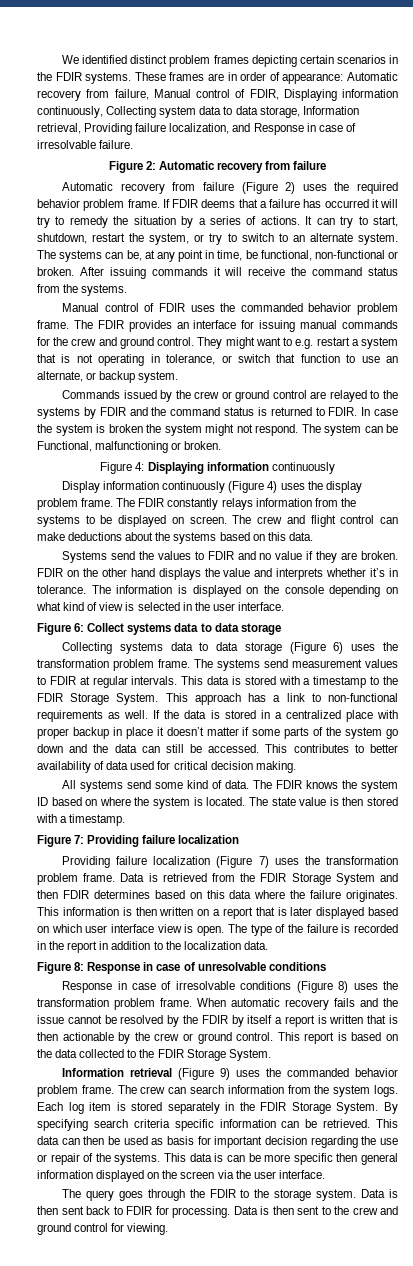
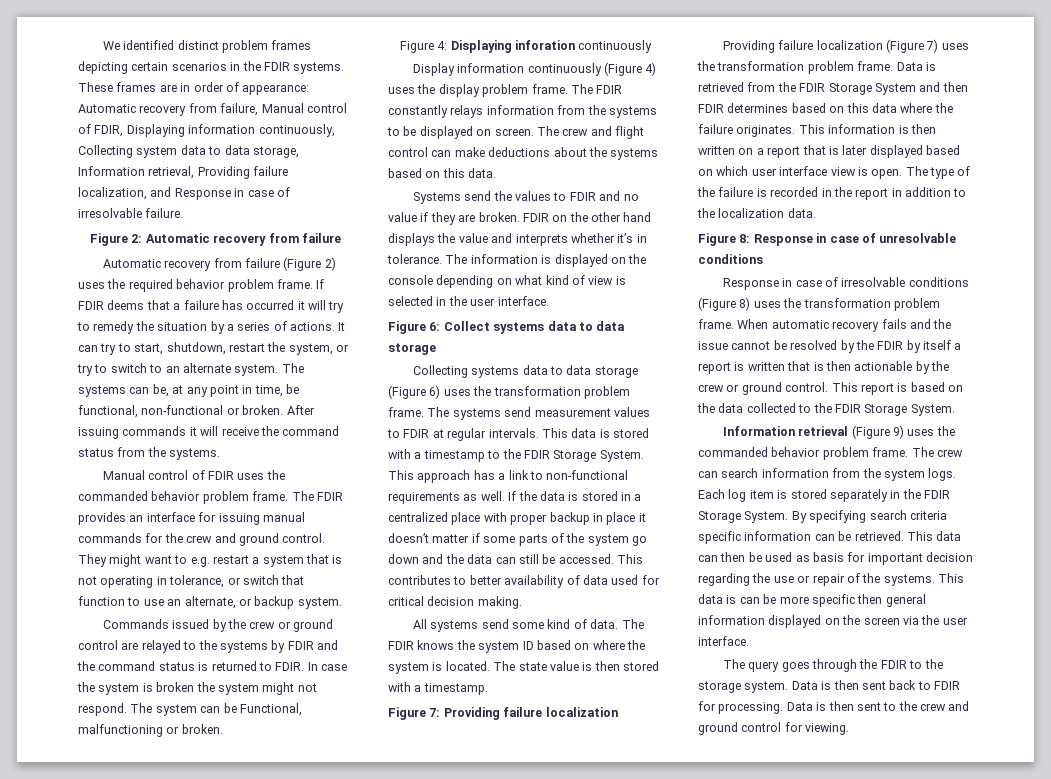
- Figure 4: Displaying information continuously
+ Figure 4: Displaying inforation continuously

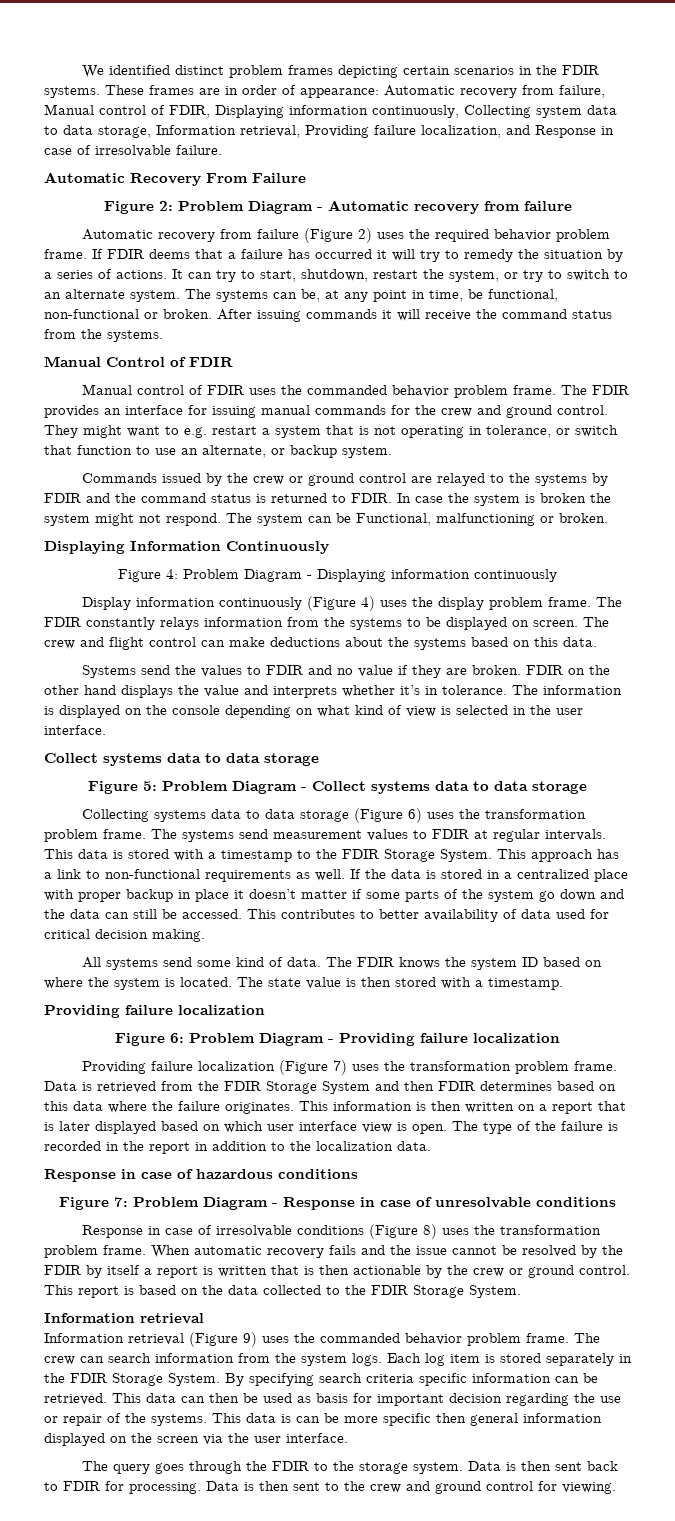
+ Automatic Recovery From Failure
- Figure 2: Automatic recovery from failure
+ Figure 2: Problem Diagram - Automatic recovery from failure
+ Manual Control of FDIR
+ Displaying Information Continuously
- Figure 4: Displaying inforation continuously
+ Figure 4: Problem Diagram - Displaying information continuously
  The information is displayed on the console depending on what kind of view is selected in the user interface.
- Figure 6: Collect systems data to data storage
+ Collect systems data to data storage
+ Figure 5: Problem Diagram - Collect systems data to data storage
  The state value is then stored with a timestamp.
- Figure 7: Providing failure localization
+ Providing failure localization
+ Figure 6: Problem Diagram - Providing failure localization
- Figure 8: Response in case of unresolvable conditions
+ Response in case of hazardous conditions
+ Figure 7: Problem Diagram - Response in case of unresolvable conditions
  This report is based on the data collected to the FDIR Storage System.
+ Information retrieval

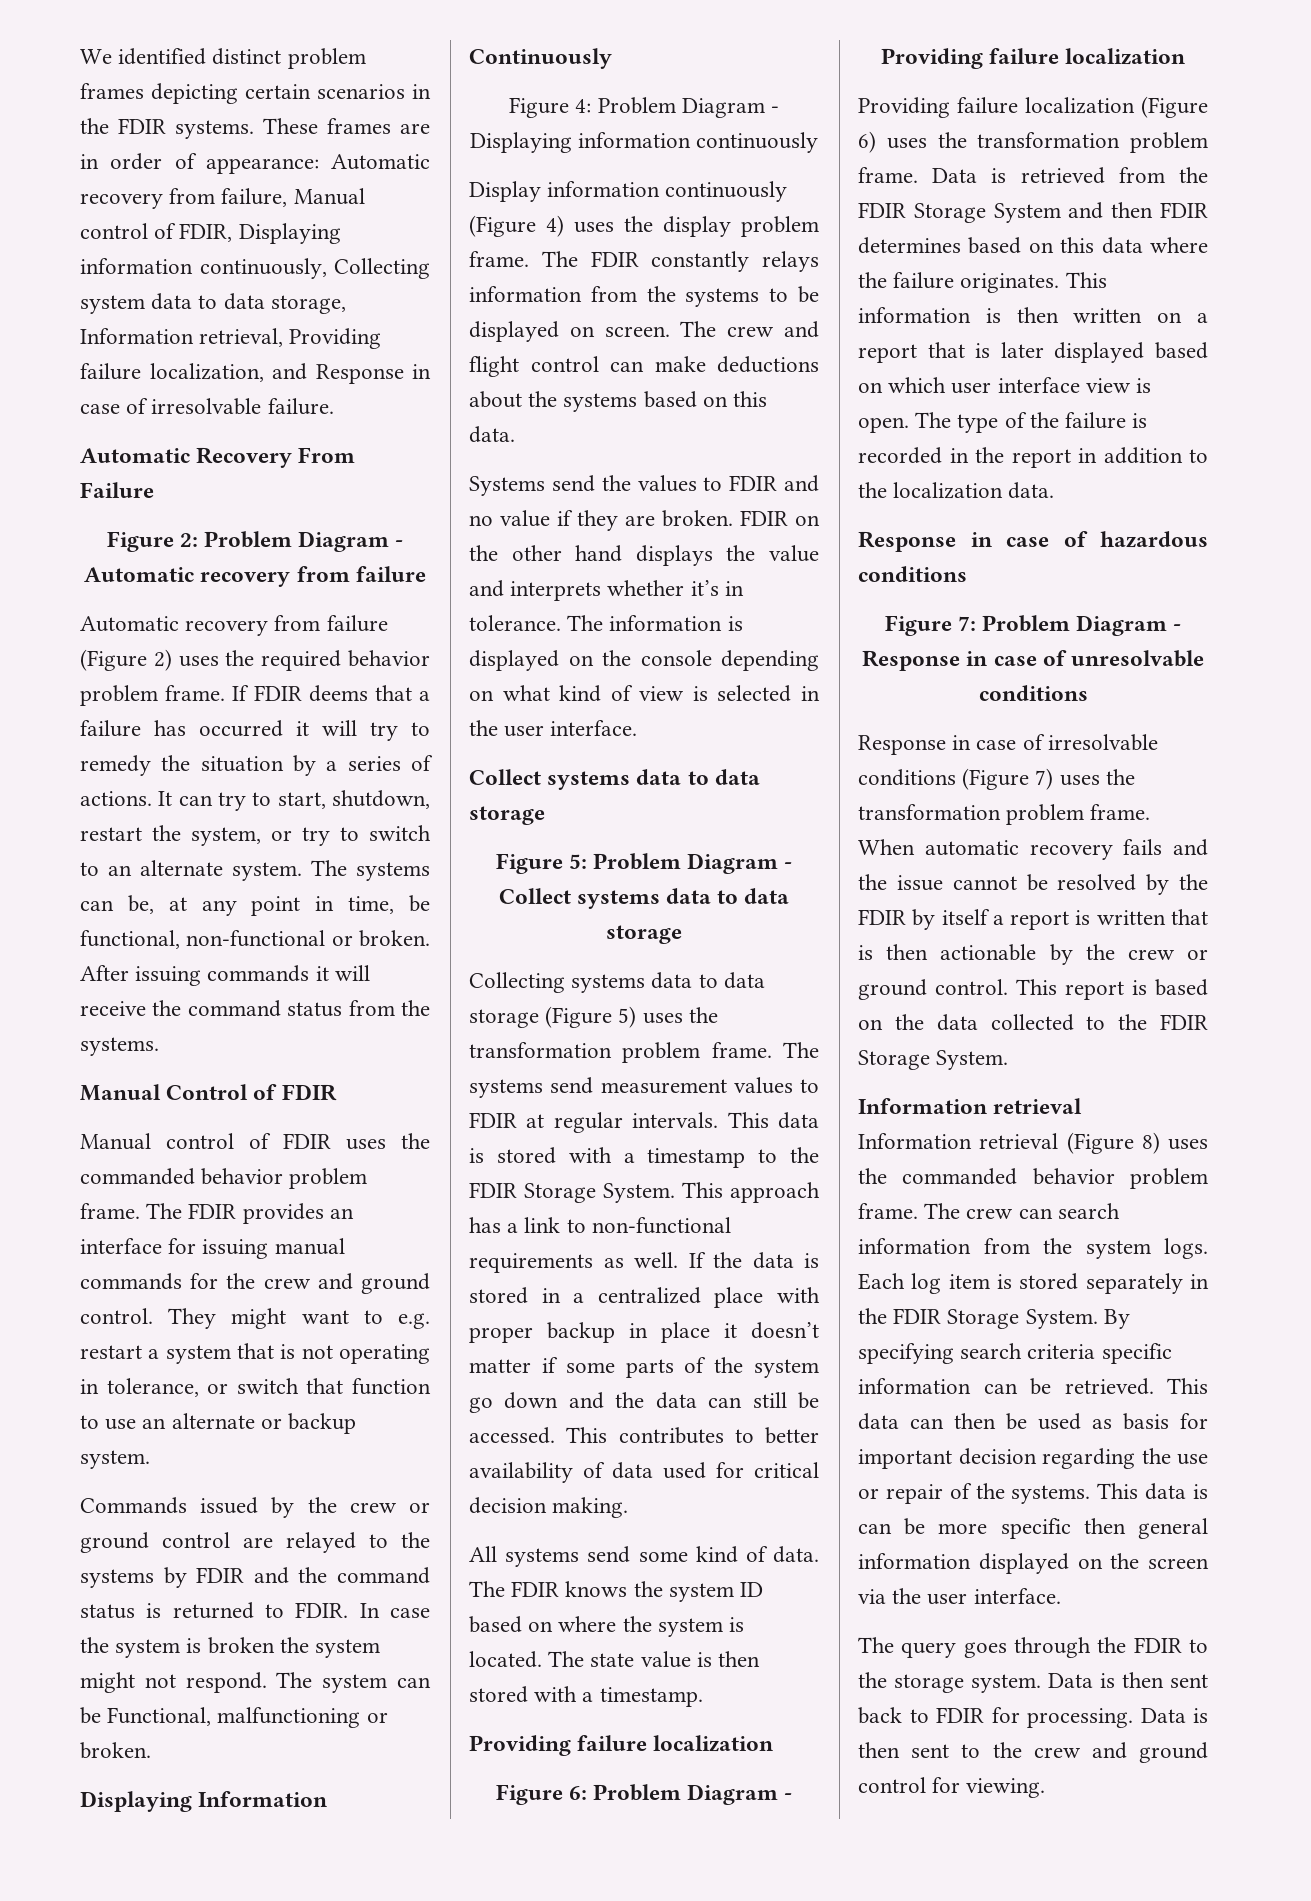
- They might want to e.g. restart a system that is not operating in tolerance, or switch that function to use an alternate, or backup system.
+ They might want to e.g. restart a system that is not operating in tolerance, or switch that function to use an alternate or backup system.
- Collecting systems data to data storage (Figure 6) uses the transformation problem frame.
+ Collecting systems data to data storage (Figure 5) uses the transformation problem frame.
- Providing failure localization (Figure 7) uses the transformation problem frame.
+ Providing failure localization (Figure 6) uses the transformation problem frame.
- Response in case of irresolvable conditions (Figure 8) uses the transformation problem frame.
+ Response in case of irresolvable conditions (Figure 7) uses the transformation problem frame.
- Information retrieval (Figure 9) uses the commanded behavior problem frame.
+ Information retrieval (Figure 8) uses the commanded behavior problem frame.

